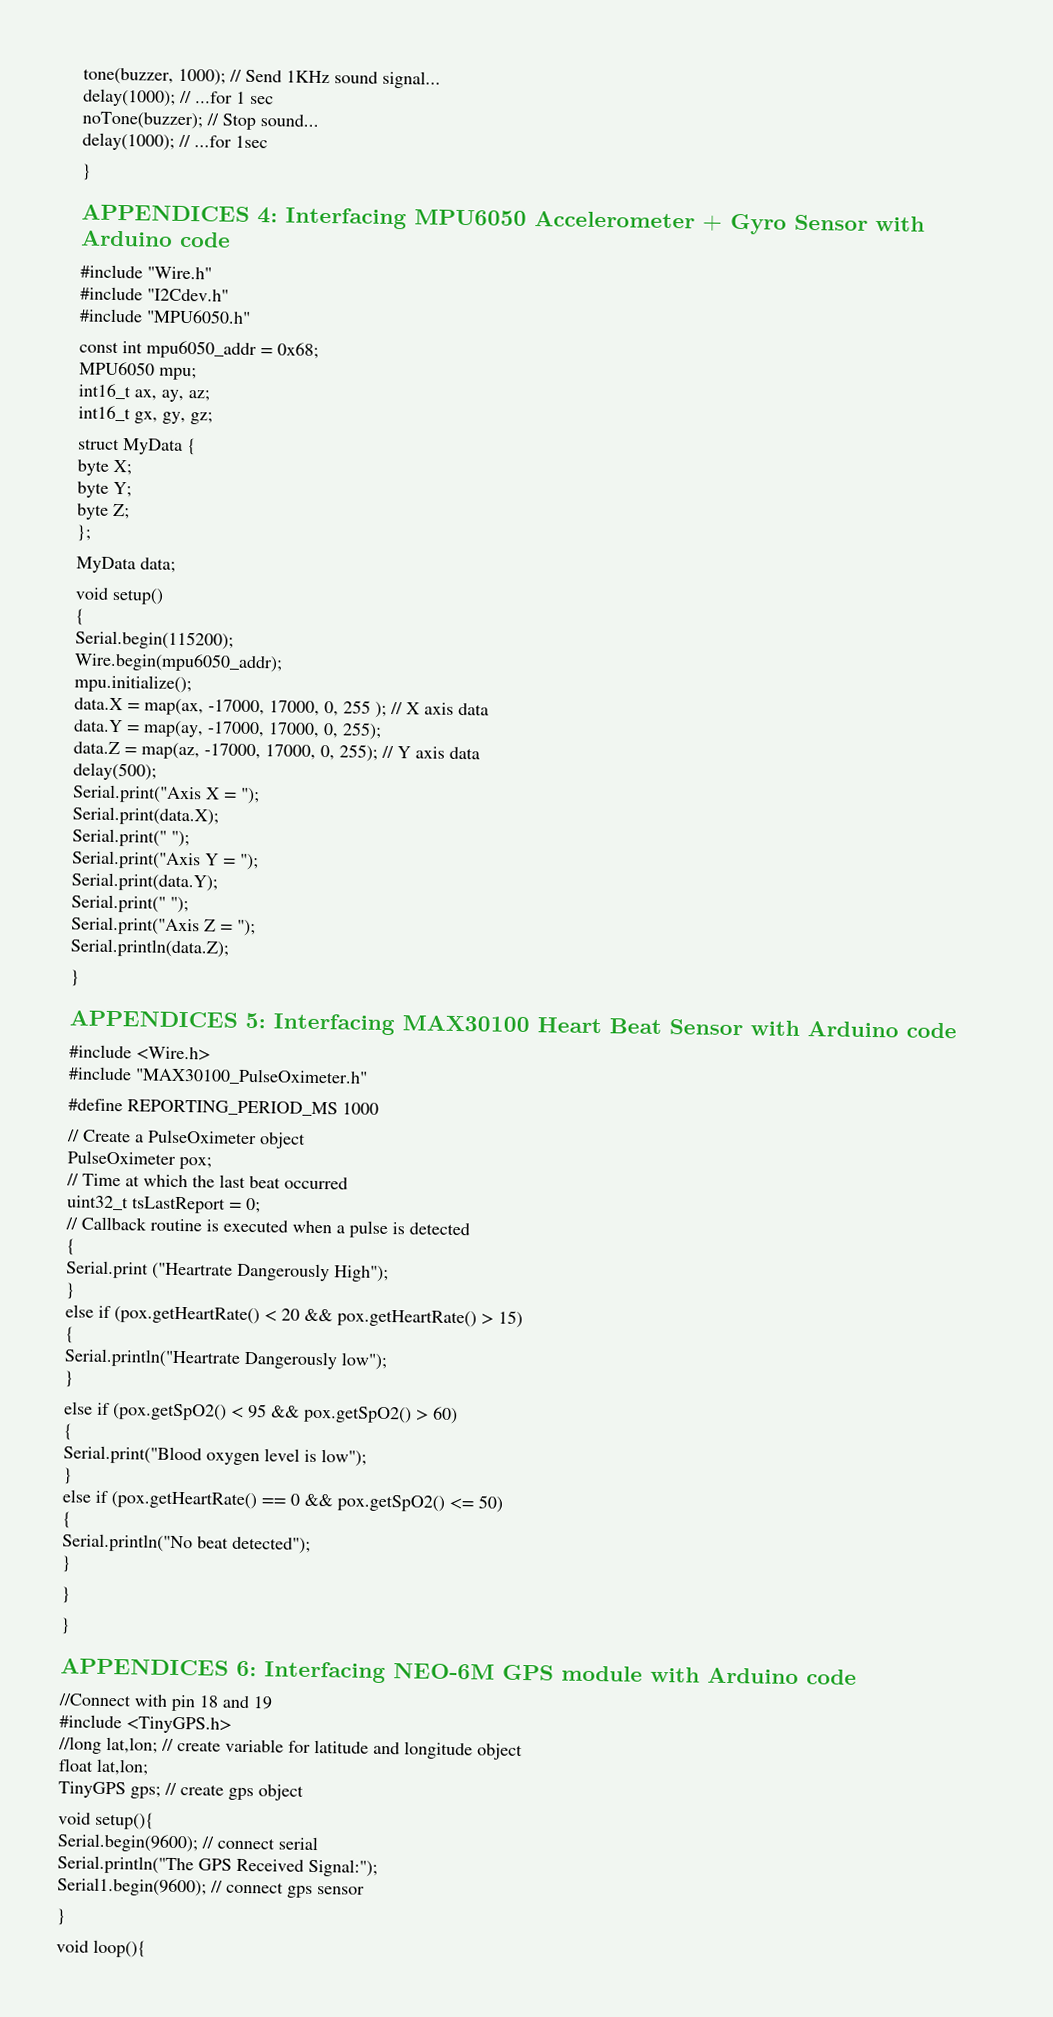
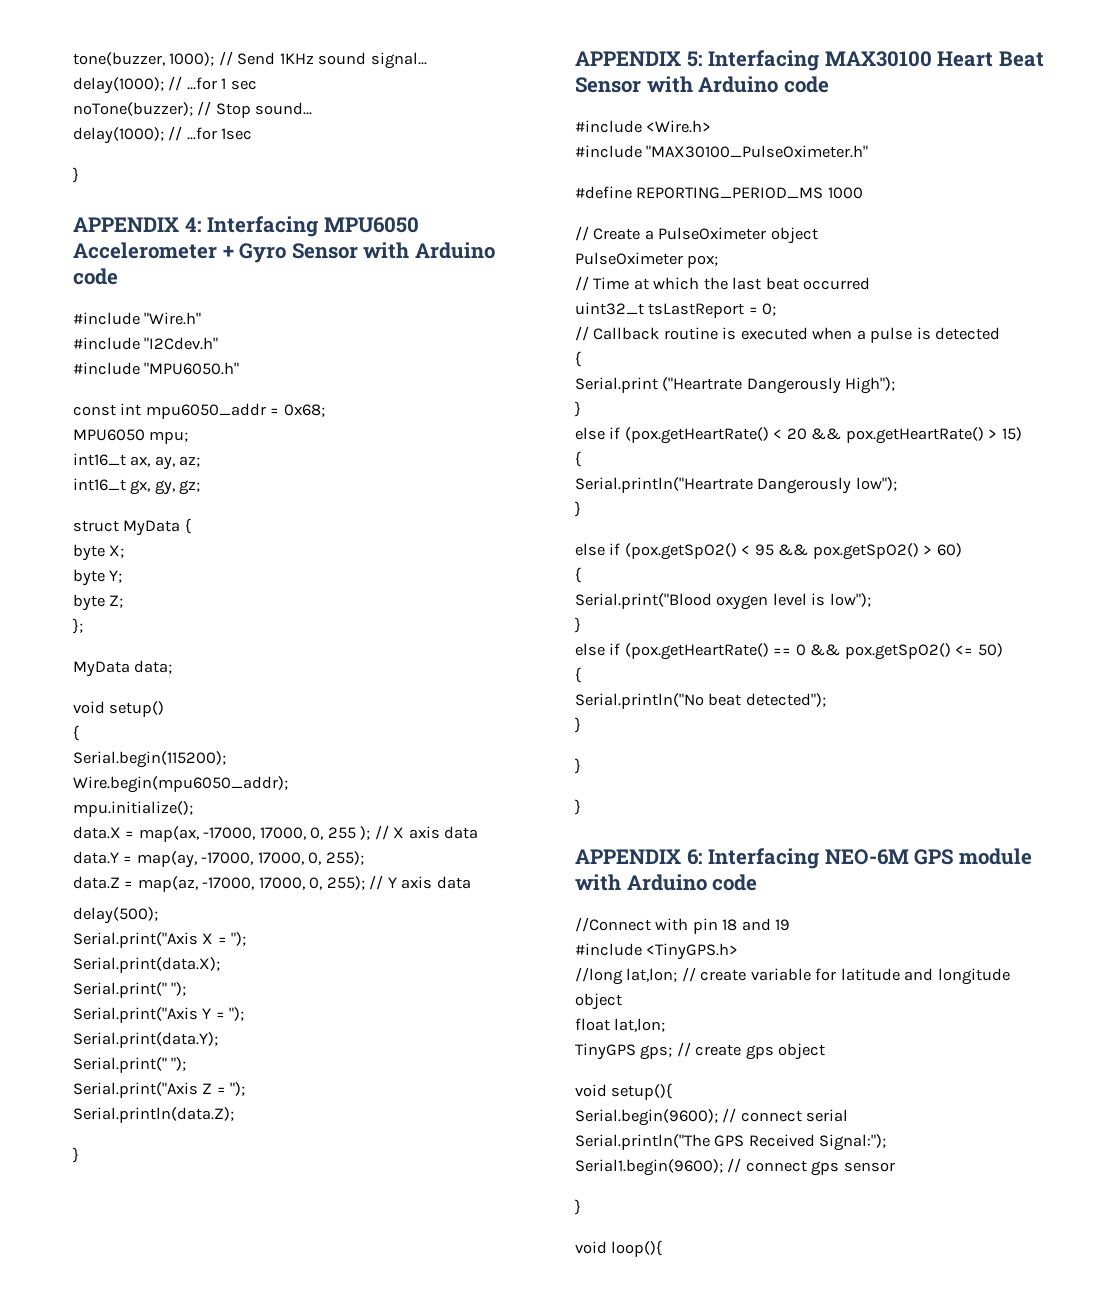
- APPENDICES 4: Interfacing MPU6050 Accelerometer + Gyro Sensor with Arduino code
+ APPENDIX 4: Interfacing MPU6050 Accelerometer + Gyro Sensor with Arduino code
- APPENDICES 5: Interfacing MAX30100 Heart Beat Sensor with Arduino code
+ APPENDIX 5: Interfacing MAX30100 Heart Beat Sensor with Arduino code
- APPENDICES 6: Interfacing NEO-6M GPS module with Arduino code
+ APPENDIX 6: Interfacing NEO-6M GPS module with Arduino code

